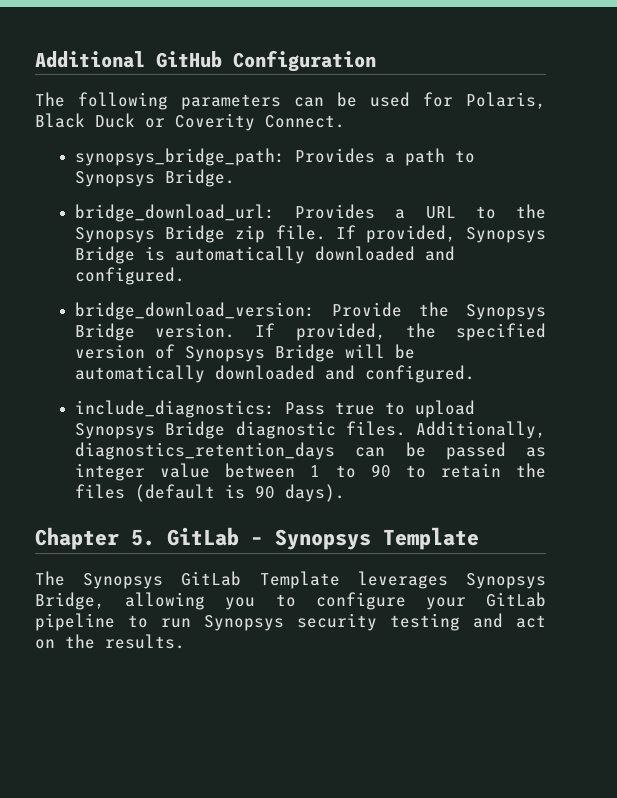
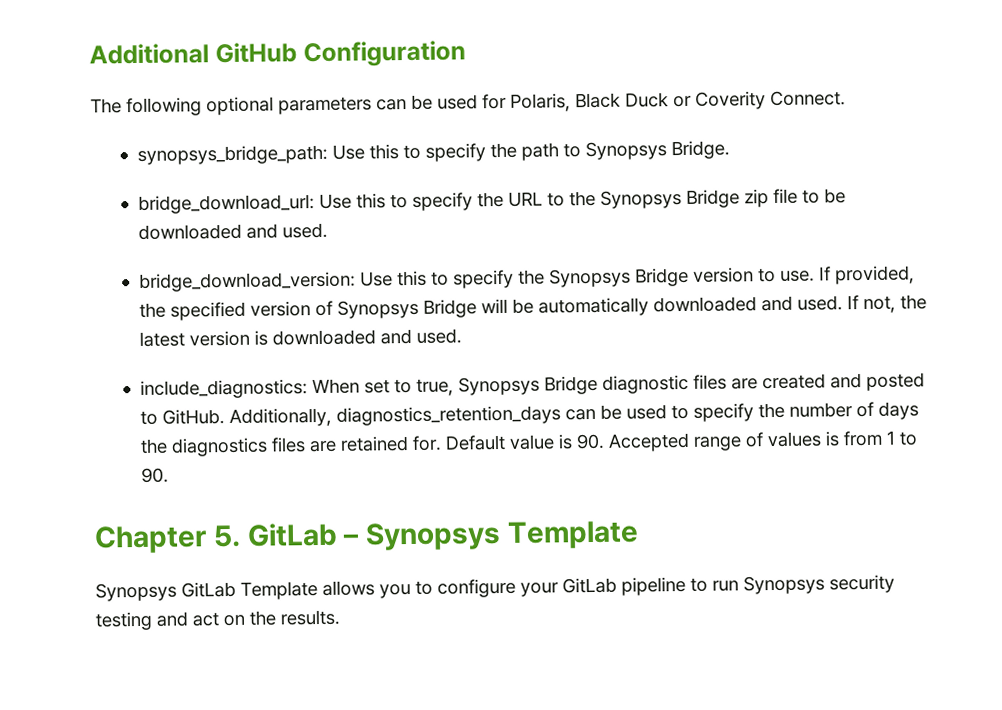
- The following parameters can be used for Polaris, Black Duck or Coverity Connect.
+ The following optional parameters can be used for Polaris, Black Duck or Coverity Connect.
- synopsys_bridge_path: Provides a path to Synopsys Bridge.
+ synopsys_bridge_path: Use this to specify the path to Synopsys Bridge.
- bridge_download_url: Provides a URL to the Synopsys Bridge zip file. If provided, Synopsys Bridge is automatically downloaded and configured.
+ bridge_download_url: Use this to specify the URL to the Synopsys Bridge zip file to be downloaded and used.
- bridge_download_version: Provide the Synopsys Bridge version.
+ bridge_download_version: Use this to specify the Synopsys Bridge version to use.
- If provided, the specified version of Synopsys Bridge will be automatically downloaded and configured.
- include_diagnostics: Pass true to upload Synopsys Bridge diagnostic files. Additionally, diagnostics_retention_days can be passed as integer value between 1 to 90 to retain the files (default is 90 days).
+ If provided, the specified version of Synopsys Bridge will be automatically downloaded and used. If not, the latest version is downloaded and used.
+ include_diagnostics: When set to true, Synopsys Bridge diagnostic files are created and posted to GitHub. Additionally, diagnostics_retention_days can be used to specify the number of days the diagnostics files are retained for. Default value is 90. Accepted range of values is from 1 to 90.
- The Synopsys GitLab Template leverages Synopsys Bridge, allowing you to configure your GitLab pipeline to run Synopsys security testing and act on the results.
+ Synopsys GitLab Template allows you to configure your GitLab pipeline to run Synopsys security testing and act on the results.

